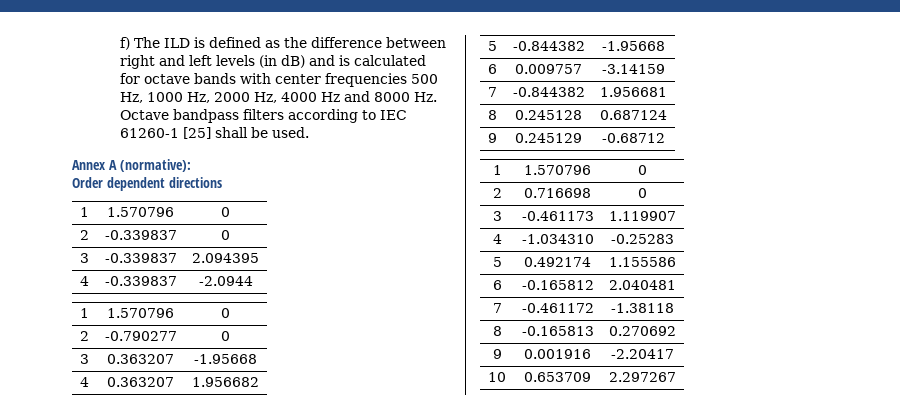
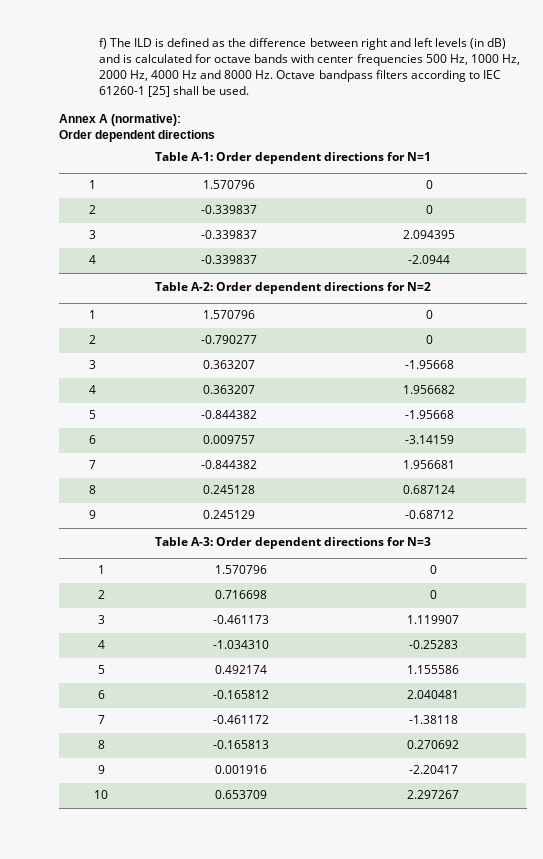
+ Table A-1: Order dependent directions for N=1
+ Table A-2: Order dependent directions for N=2
+ Table A-3: Order dependent directions for N=3

